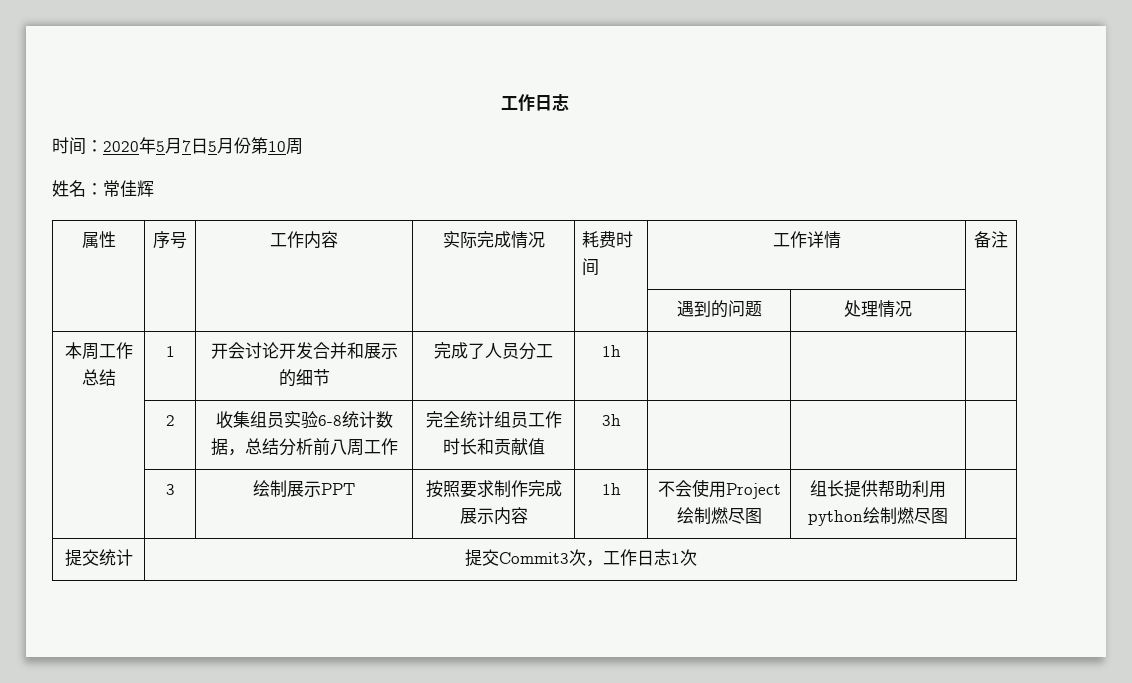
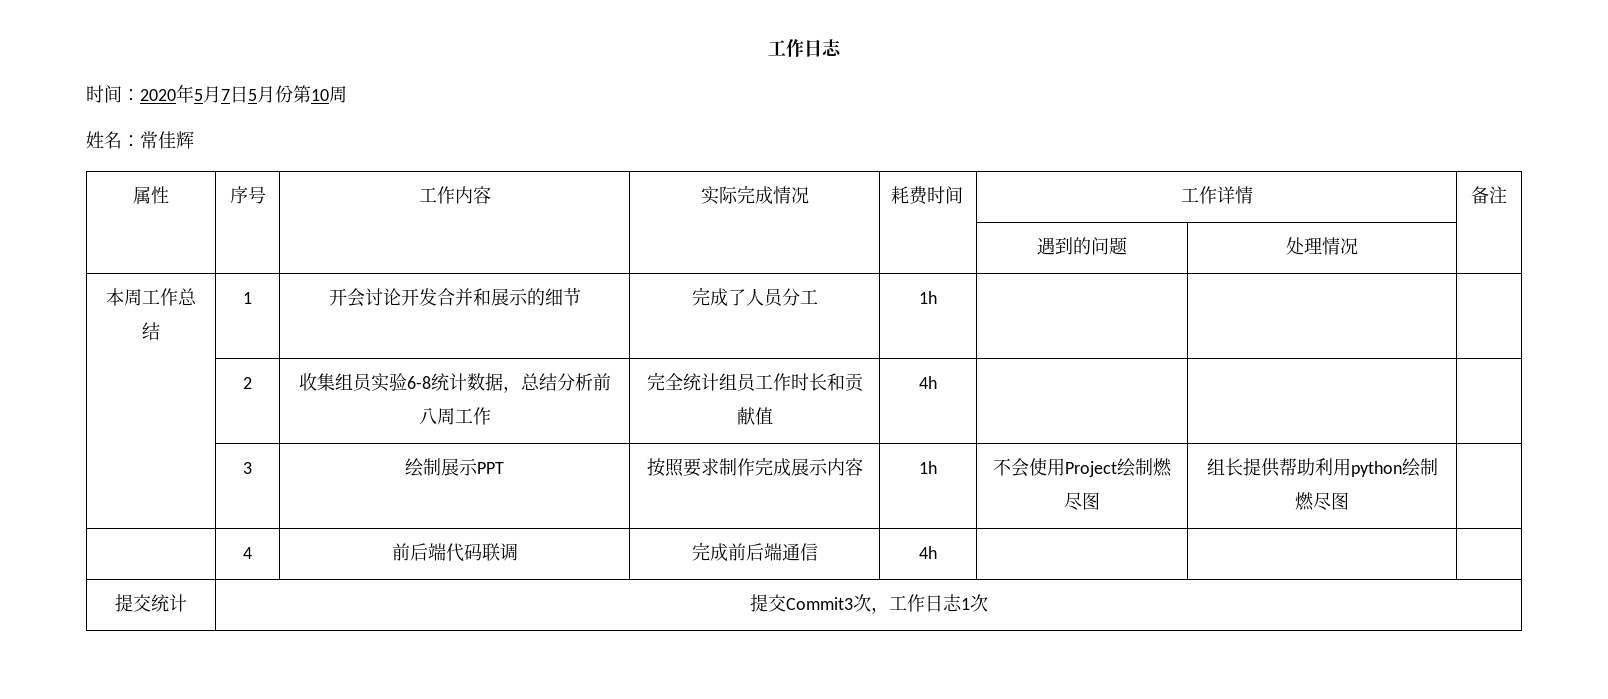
- | 2 | 收集组员实验6-8统计数据，总结分析前八周工作 | 完全统计组员工作时长和贡献值 | 3h | | |
+ | 2 | 收集组员实验6-8统计数据，总结分析前八周工作 | 完全统计组员工作时长和贡献值 | 4h | | |
+ | 4 | 前后端代码联调 | 完成前后端通信 | 4h | | |

